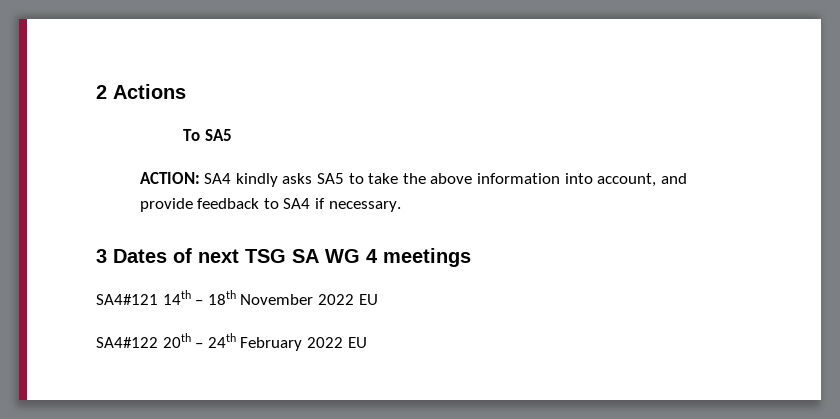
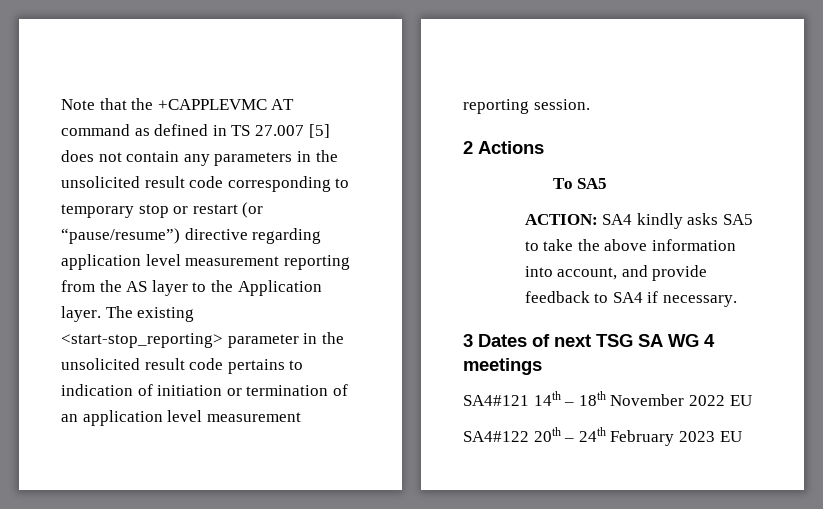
+ Note that the +CAPPLEVMC AT command as defined in TS 27.007 [5] does not contain any parameters in the unsolicited result code corresponding to temporary stop or restart (or “pause/resume”) directive regarding application level measurement reporting from the AS layer to the Application layer. The existing <start-stop_reporting> parameter in the unsolicited result code pertains to indication of initiation or termination of an application level measurement reporting session.
- SA4#122 20th – 24th February 2022 EU
+ SA4#122 20th – 24th February 2023 EU

